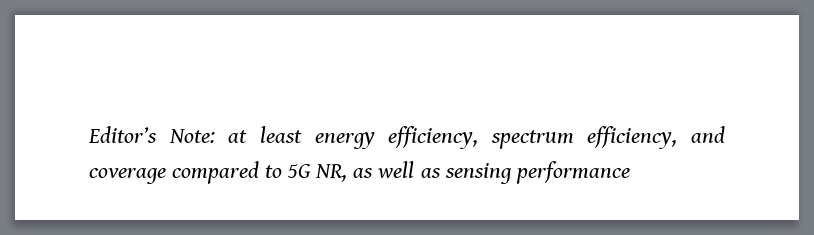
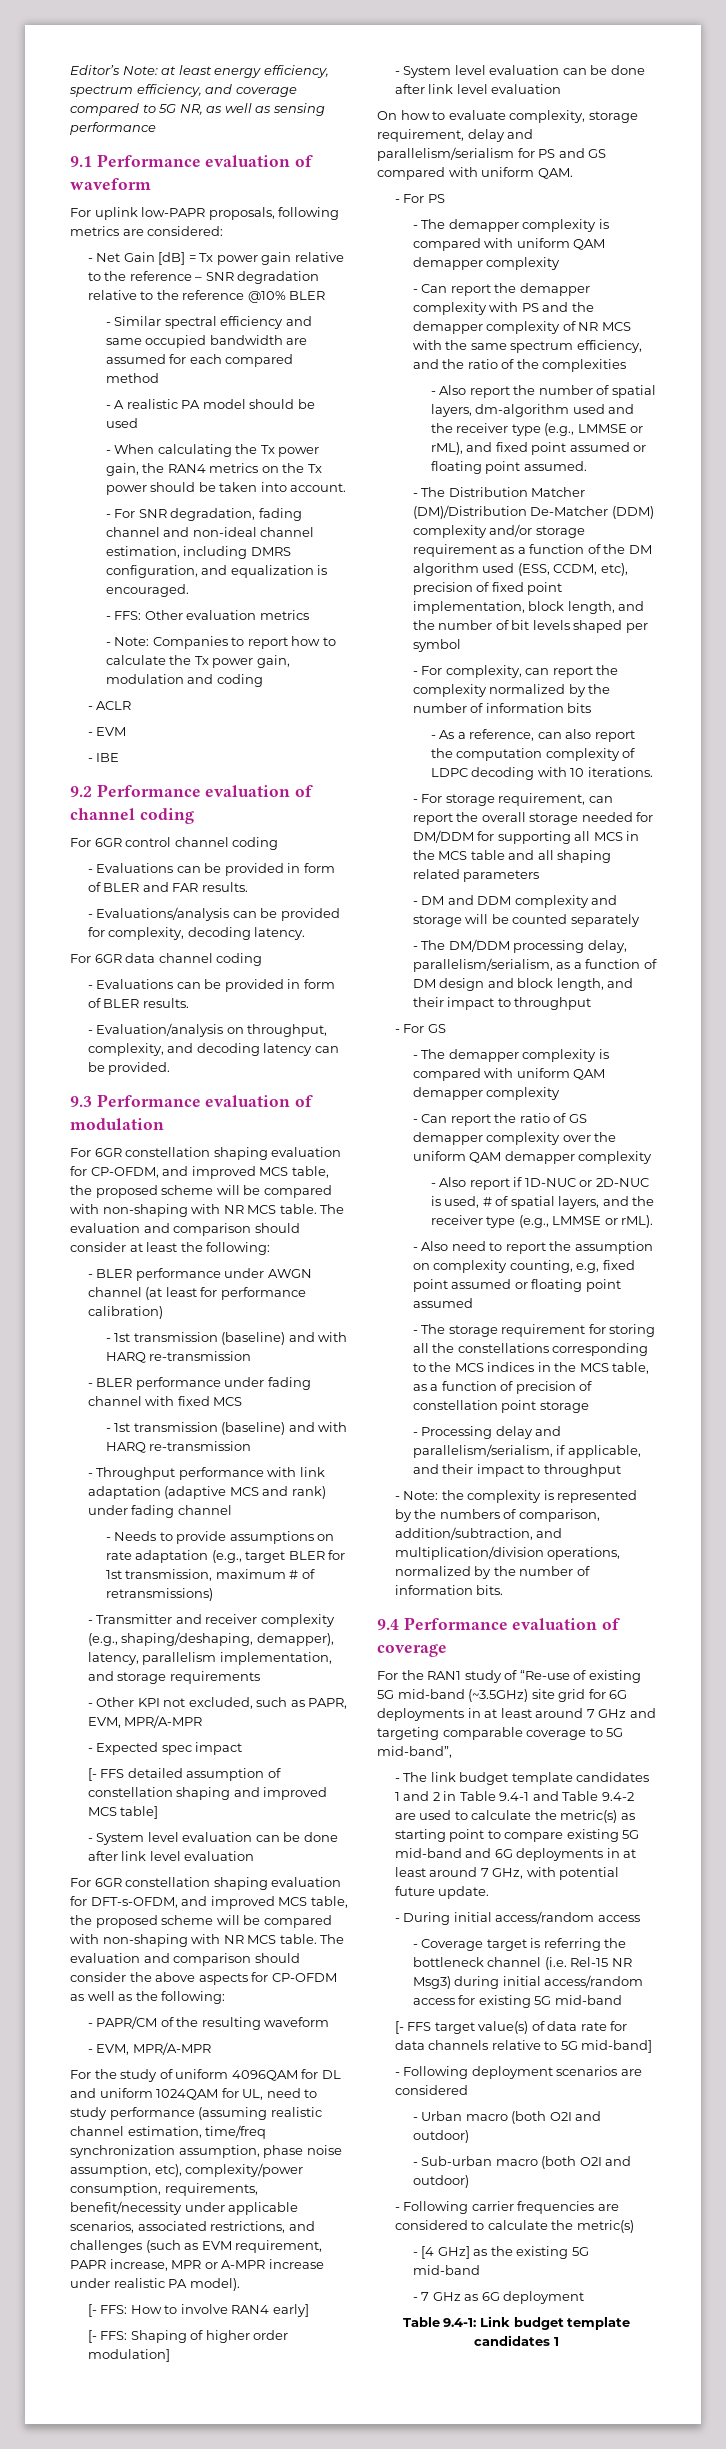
+ 9.1 Performance evaluation of waveform
+ For uplink low-PAPR proposals, following metrics are considered:
+ - Net Gain [dB] = Tx power gain relative to the reference – SNR degradation relative to the reference @10% BLER
+ - Similar spectral efficiency and same occupied bandwidth are assumed for each compared method
+ - A realistic PA model should be used
+ - When calculating the Tx power gain, the RAN4 metrics on the Tx power should be taken into account.
+ - For SNR degradation, fading channel and non-ideal channel estimation, including DMRS configuration, and equalization is encouraged.
+ - FFS: Other evaluation metrics
+ - Note: Companies to report how to calculate the Tx power gain, modulation and coding
+ - ACLR
+ - EVM
+ - IBE
+ 9.2 Performance evaluation of channel coding
+ For 6GR control channel coding
+ - Evaluations can be provided in form of BLER and FAR results.
+ - Evaluations/analysis can be provided for complexity, decoding latency.
+ For 6GR data channel coding
+ - Evaluations can be provided in form of BLER results.
+ - Evaluation/analysis on throughput, complexity, and decoding latency can be provided.
+ 9.3 Performance evaluation of modulation
+ For 6GR constellation shaping evaluation for CP-OFDM, and improved MCS table, the proposed scheme will be compared with non-shaping with NR MCS table. The evaluation and comparison should consider at least the following:
+ - BLER performance under AWGN channel (at least for performance calibration)
+ - 1st transmission (baseline) and with HARQ re-transmission
+ - BLER performance under fading channel with fixed MCS
+ - 1st transmission (baseline) and with HARQ re-transmission
+ - Throughput performance with link adaptation (adaptive MCS and rank) under fading channel
+ - Needs to provide assumptions on rate adaptation (e.g., target BLER for 1st transmission, maximum # of retransmissions)
+ - Transmitter and receiver complexity (e.g., shaping/deshaping, demapper), latency, parallelism implementation, and storage requirements
+ - Other KPI not excluded, such as PAPR, EVM, MPR/A-MPR
+ - Expected spec impact
+ [- FFS detailed assumption of constellation shaping and improved MCS table]
+ - System level evaluation can be done after link level evaluation
+ For 6GR constellation shaping evaluation for DFT-s-OFDM, and improved MCS table, the proposed scheme will be compared with non-shaping with NR MCS table. The evaluation and comparison should consider the above aspects for CP-OFDM as well as the following:
+ - PAPR/CM of the resulting waveform
+ - EVM, MPR/A-MPR
+ For the study of uniform 4096QAM for DL and uniform 1024QAM for UL, need to study performance (assuming realistic channel estimation, time/freq synchronization assumption, phase noise assumption, etc), complexity/power consumption, requirements, benefit/necessity under applicable scenarios, associated restrictions, and challenges (such as EVM requirement, PAPR increase, MPR or A-MPR increase under realistic PA model).
+ [- FFS: How to involve RAN4 early]
+ [- FFS: Shaping of higher order modulation]
+ - System level evaluation can be done after link level evaluation
+ On how to evaluate complexity, storage requirement, delay and parallelism/serialism for PS and GS compared with uniform QAM.
+ - For PS
+ - The demapper complexity is compared with uniform QAM demapper complexity
+ - Can report the demapper complexity with PS and the demapper complexity of NR MCS with the same spectrum efficiency, and the ratio of the complexities
+ - Also report the number of spatial layers, dm-algorithm used and the receiver type (e.g., LMMSE or rML), and fixed point assumed or floating point assumed.
+ - The Distribution Matcher (DM)/Distribution De-Matcher (DDM) complexity and/or storage requirement as a function of the DM algorithm used (ESS, CCDM, etc), precision of fixed point implementation, block length, and the number of bit levels shaped per symbol
+ - For complexity, can report the complexity normalized by the number of information bits
+ - As a reference, can also report the computation complexity of LDPC decoding with 10 iterations.
+ - For storage requirement, can report the overall storage needed for DM/DDM for supporting all MCS in the MCS table and all shaping related parameters
+ - DM and DDM complexity and storage will be counted separately
+ - The DM/DDM processing delay, parallelism/serialism, as a function of DM design and block length, and their impact to throughput
+ - For GS
+ - The demapper complexity is compared with uniform QAM demapper complexity
+ - Can report the ratio of GS demapper complexity over the uniform QAM demapper complexity
+ - Also report if 1D-NUC or 2D-NUC is used, # of spatial layers, and the receiver type (e.g., LMMSE or rML).
+ - Also need to report the assumption on complexity counting, e.g, fixed point assumed or floating point assumed
+ - The storage requirement for storing all the constellations corresponding to the MCS indices in the MCS table, as a function of precision of constellation point storage
+ - Processing delay and parallelism/serialism, if applicable, and their impact to throughput
+ - Note: the complexity is represented by the numbers of comparison, addition/subtraction, and multiplication/division operations, normalized by the number of information bits.
+ 9.4 Performance evaluation of coverage
+ For the RAN1 study of “Re-use of existing 5G mid-band (~3.5GHz) site grid for 6G deployments in at least around 7 GHz and targeting comparable coverage to 5G mid-band”,
+ - The link budget template candidates 1 and 2 in Table 9.4-1 and Table 9.4-2 are used to calculate the metric(s) as starting point to compare existing 5G mid-band and 6G deployments in at least around 7 GHz, with potential future update.
+ - During initial access/random access
+ - Coverage target is referring the bottleneck channel (i.e. Rel-15 NR Msg3) during initial access/random access for existing 5G mid-band
+ [- FFS target value(s) of data rate for data channels relative to 5G mid-band]
+ - Following deployment scenarios are considered
+ - Urban macro (both O2I and outdoor)
+ - Sub-urban macro (both O2I and outdoor)
+ - Following carrier frequencies are considered to calculate the metric(s)
+ - [4 GHz] as the existing 5G mid-band
+ - 7 GHz as 6G deployment
+ Table 9.4-1: Link budget template candidates 1

